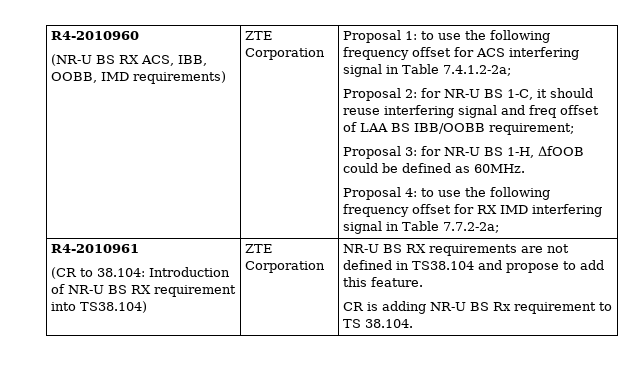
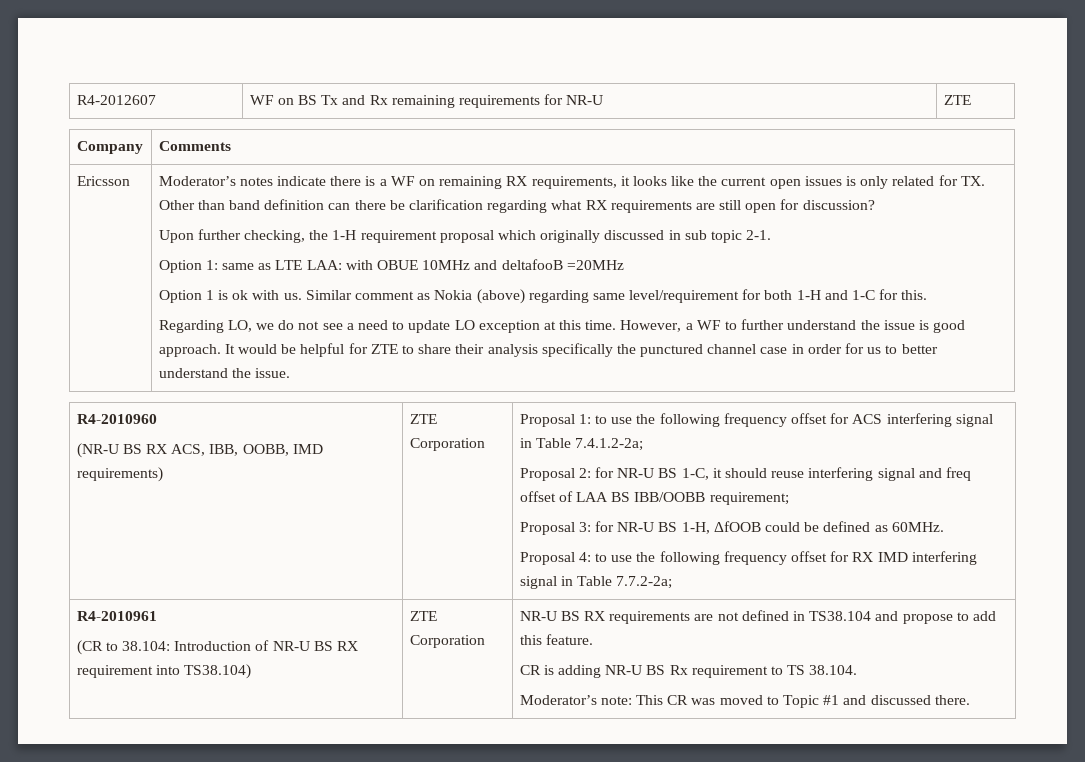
+ R4-2012607 | WF on BS Tx and Rx remaining requirements for NR-U | ZTE
+ Company | Comments
+ Ericsson | Moderator’s notes indicate there is a WF on remaining RX requirements, it looks like the current open issues is only related for TX. Other than band definition can there be clarification regarding what RX requirements are still open for discussion?
+ Upon further checking, the 1-H requirement proposal which originally discussed in sub topic 2-1.
+ Option 1: same as LTE LAA: with OBUE 10MHz and deltafooB =20MHz
+ Option 1 is ok with us. Similar comment as Nokia (above) regarding same level/requirement for both 1-H and 1-C for this.
+ Regarding LO, we do not see a need to update LO exception at this time. However, a WF to further understand the issue is good approach. It would be helpful for ZTE to share their analysis specifically the punctured channel case in order for us to better understand the issue.
+ Moderator’s note: This CR was moved to Topic #1 and discussed there.

